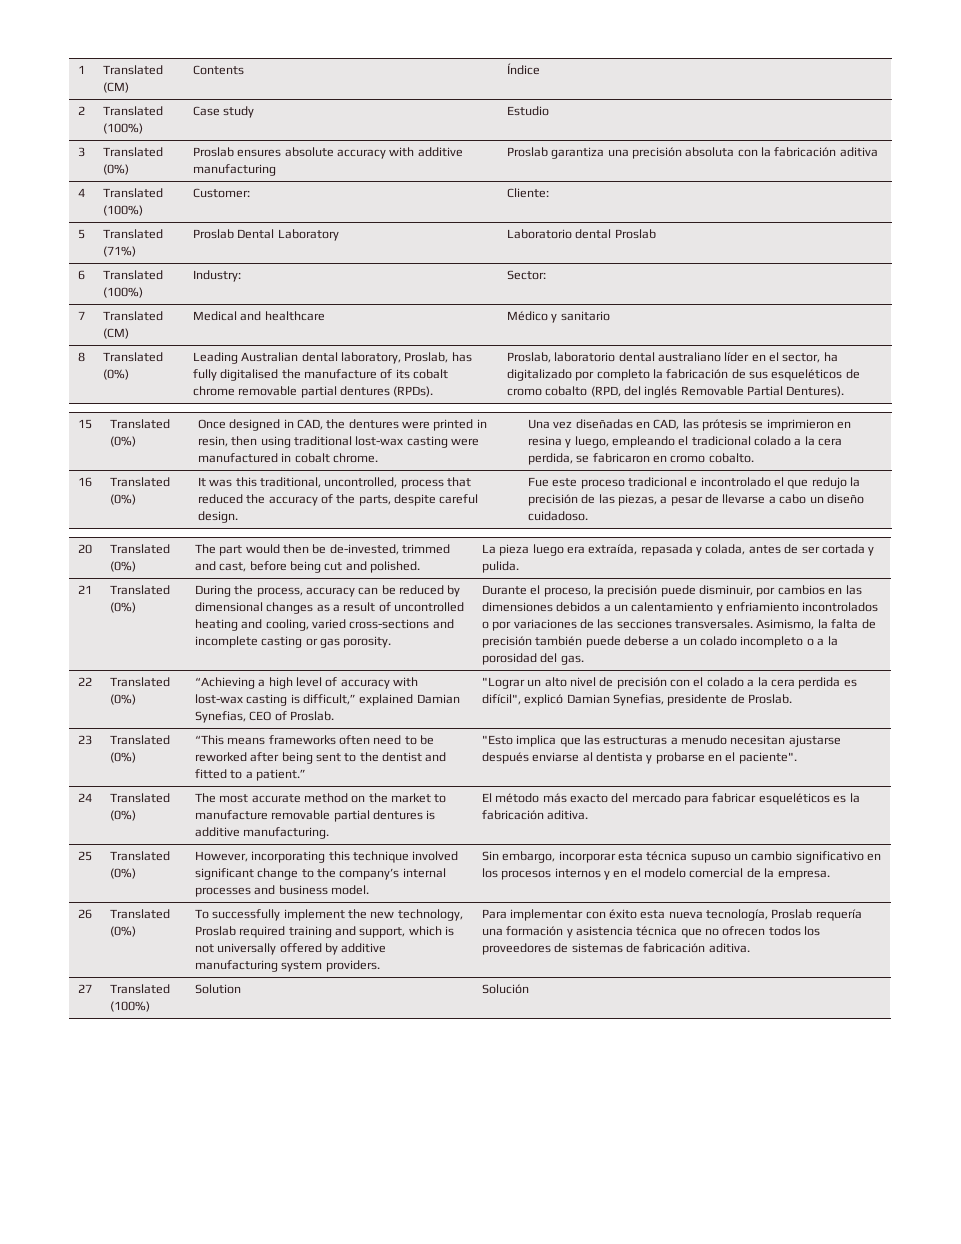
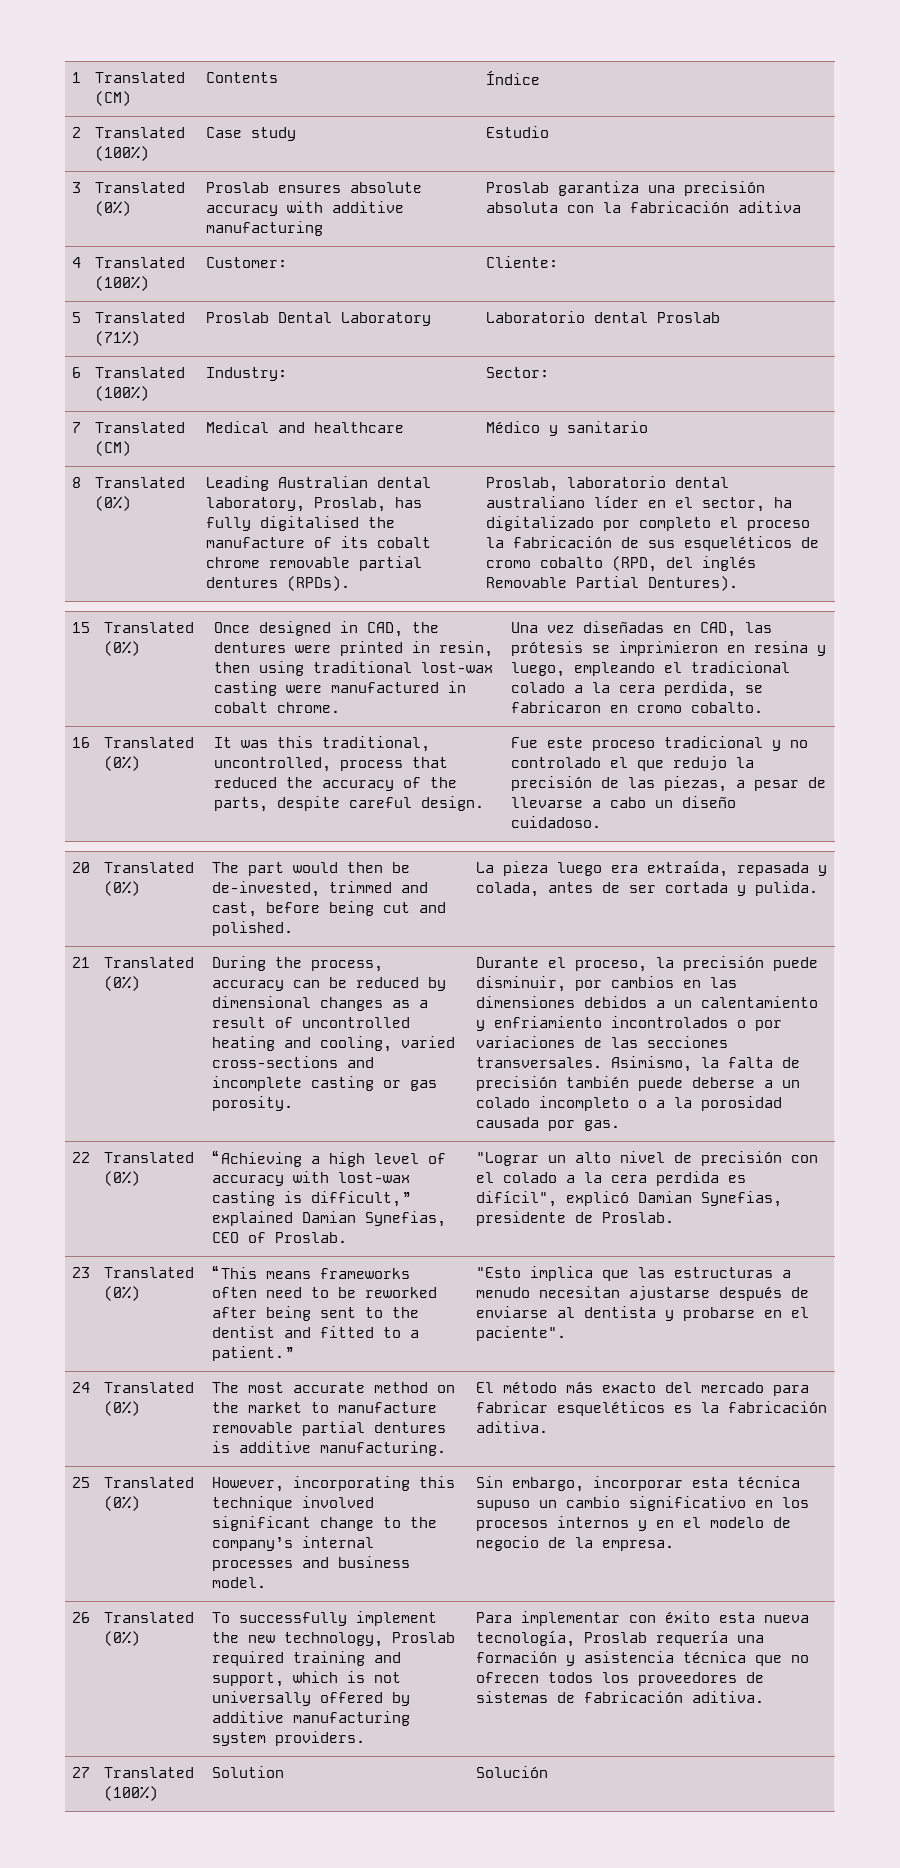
- Proslab, laboratorio dental australiano líder en el sector, ha digitalizado por completo la fabricación de sus esqueléticos de cromo cobalto (RPD, del inglés Removable Partial Dentures).
+ Proslab, laboratorio dental australiano líder en el sector, ha digitalizado por completo el proceso la fabricación de sus esqueléticos de cromo cobalto (RPD, del inglés Removable Partial Dentures).
- Fue este proceso tradicional e incontrolado el que redujo la precisión de las piezas, a pesar de llevarse a cabo un diseño cuidadoso.
+ Fue este proceso tradicional y no controlado el que redujo la precisión de las piezas, a pesar de llevarse a cabo un diseño cuidadoso.
- Asimismo, la falta de precisión también puede deberse a un colado incompleto o a la porosidad del gas.
+ Asimismo, la falta de precisión también puede deberse a un colado incompleto o a la porosidad causada por gas.
- "Esto implica que las estructuras a menudo necesitan ajustarse después enviarse al dentista y probarse en el paciente".
+ "Esto implica que las estructuras a menudo necesitan ajustarse después de enviarse al dentista y probarse en el paciente".
- 25 | Translated (0%) | However, incorporating this technique involved significant change to the company’s internal processes and business model. | Sin embargo, incorporar esta técnica supuso un cambio significativo en los procesos internos y en el modelo comercial de la empresa.
+ 25 | Translated (0%) | However, incorporating this technique involved significant change to the company’s internal processes and business model. | Sin embargo, incorporar esta técnica supuso un cambio significativo en los procesos internos y en el modelo de negocio de la empresa.

